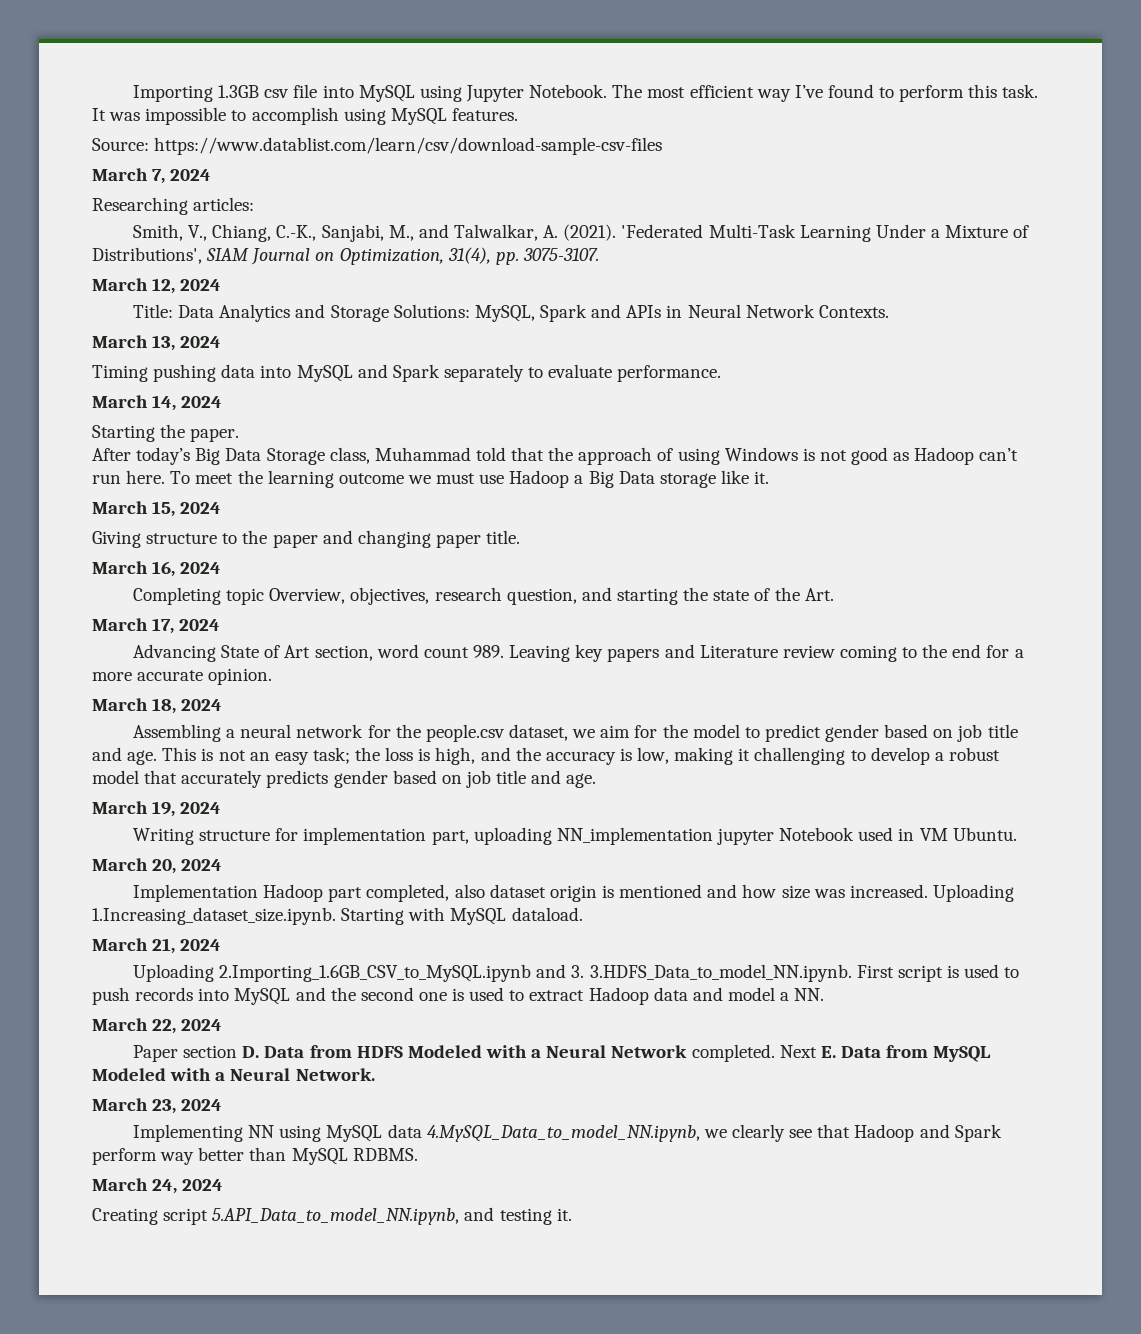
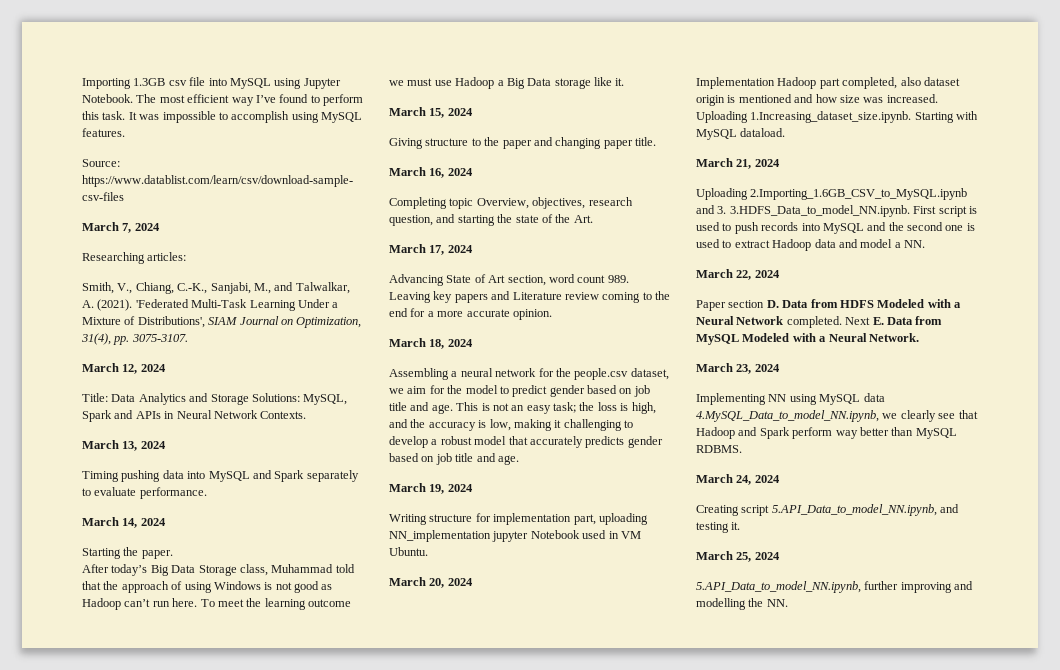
+ March 25, 2024
+ 5.API_Data_to_model_NN.ipynb, further improving and modelling the NN.

